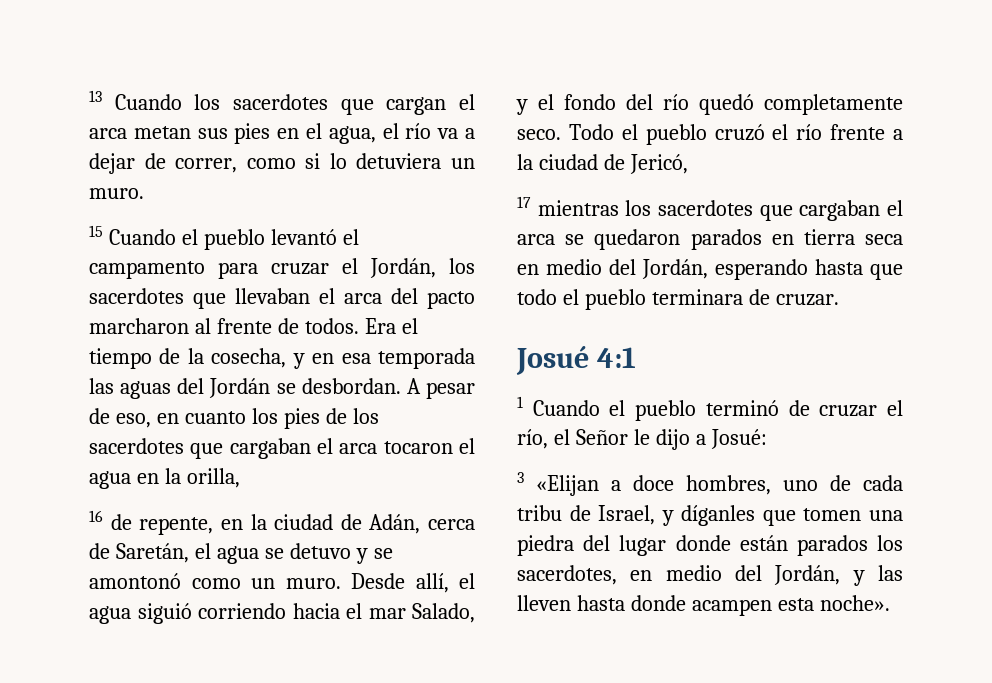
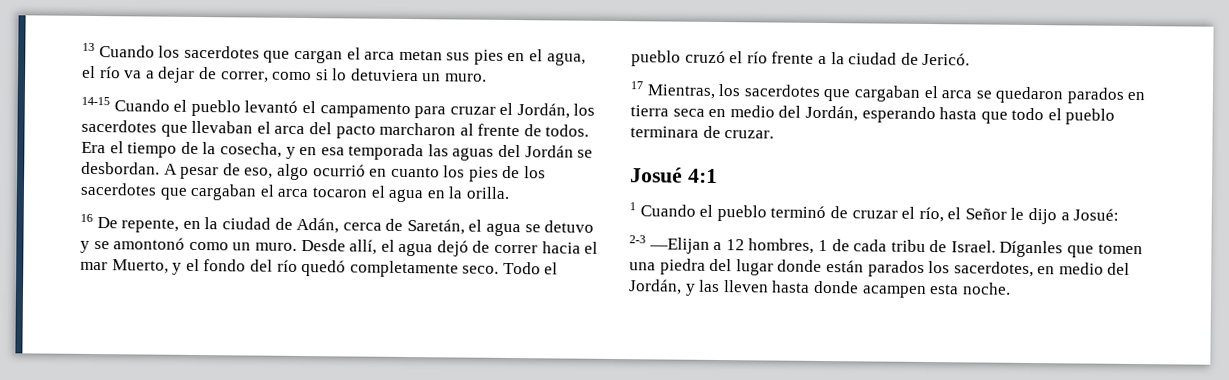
- 15 Cuando el pueblo levantó el campamento para cruzar el Jordán, los sacerdotes que llevaban el arca del pacto marcharon al frente de todos.
+ 14-15 Cuando el pueblo levantó el campamento para cruzar el Jordán, los sacerdotes que llevaban el arca del pacto marcharon al frente de todos.
- A pesar de eso, en cuanto los pies de los sacerdotes que cargaban el arca tocaron el agua en la orilla,
+ A pesar de eso, algo ocurrió en cuanto los pies de los sacerdotes que cargaban el arca tocaron el agua en la orilla.
- 16 de repente, en la ciudad de Adán, cerca de Saretán, el agua se detuvo y se amontonó como un muro.
+ 16 De repente, en la ciudad de Adán, cerca de Saretán, el agua se detuvo y se amontonó como un muro.
- Desde allí, el agua siguió corriendo hacia el mar Salado, y el fondo del río quedó completamente seco.
+ Desde allí, el agua dejó de correr hacia el mar Muerto, y el fondo del río quedó completamente seco.
- Todo el pueblo cruzó el río frente a la ciudad de Jericó,
+ Todo el pueblo cruzó el río frente a la ciudad de Jericó.
- 17 mientras los sacerdotes que cargaban el arca se quedaron parados en tierra seca en medio del Jordán, esperando hasta que todo el pueblo terminara de cruzar.
+ 17 Mientras, los sacerdotes que cargaban el arca se quedaron parados en tierra seca en medio del Jordán, esperando hasta que todo el pueblo terminara de cruzar.
- 3 «Elijan a doce hombres, uno de cada tribu de Israel, y díganles que tomen una piedra del lugar donde están parados los sacerdotes, en medio del Jordán, y las lleven hasta donde acampen esta noche».
+ 2-3 —Elijan a 12 hombres, 1 de cada tribu de Israel. Díganles que tomen una piedra del lugar donde están parados los sacerdotes, en medio del Jordán, y las lleven hasta donde acampen esta noche.

